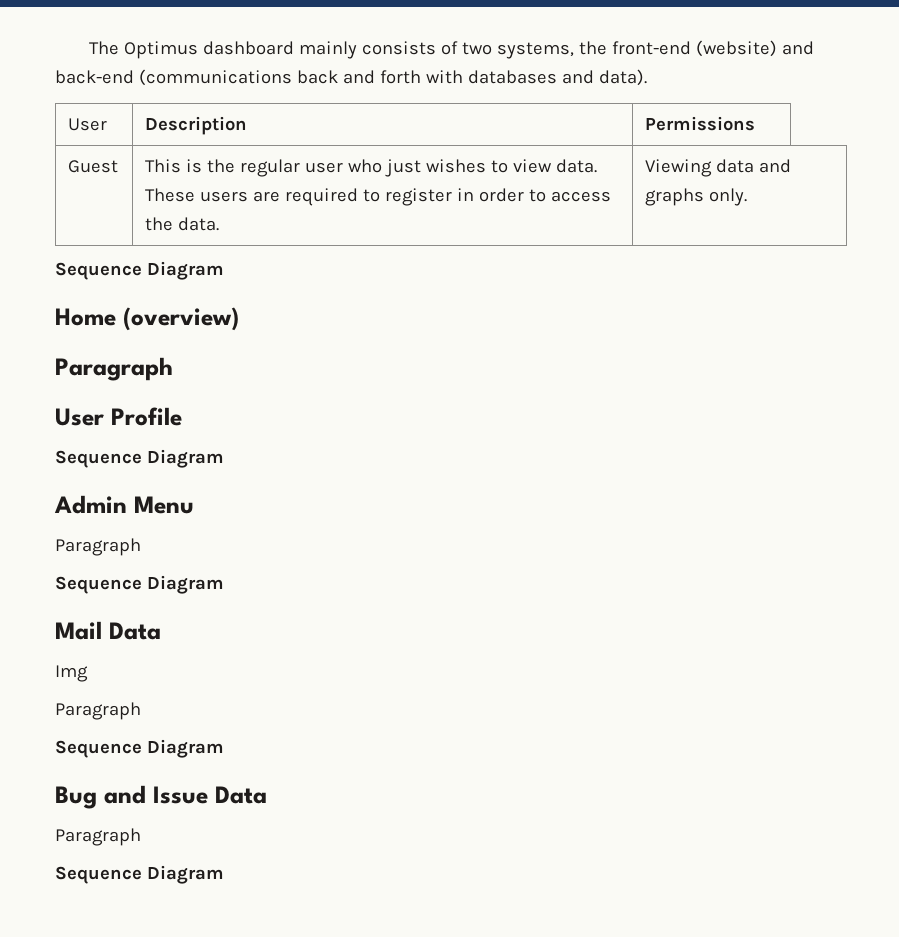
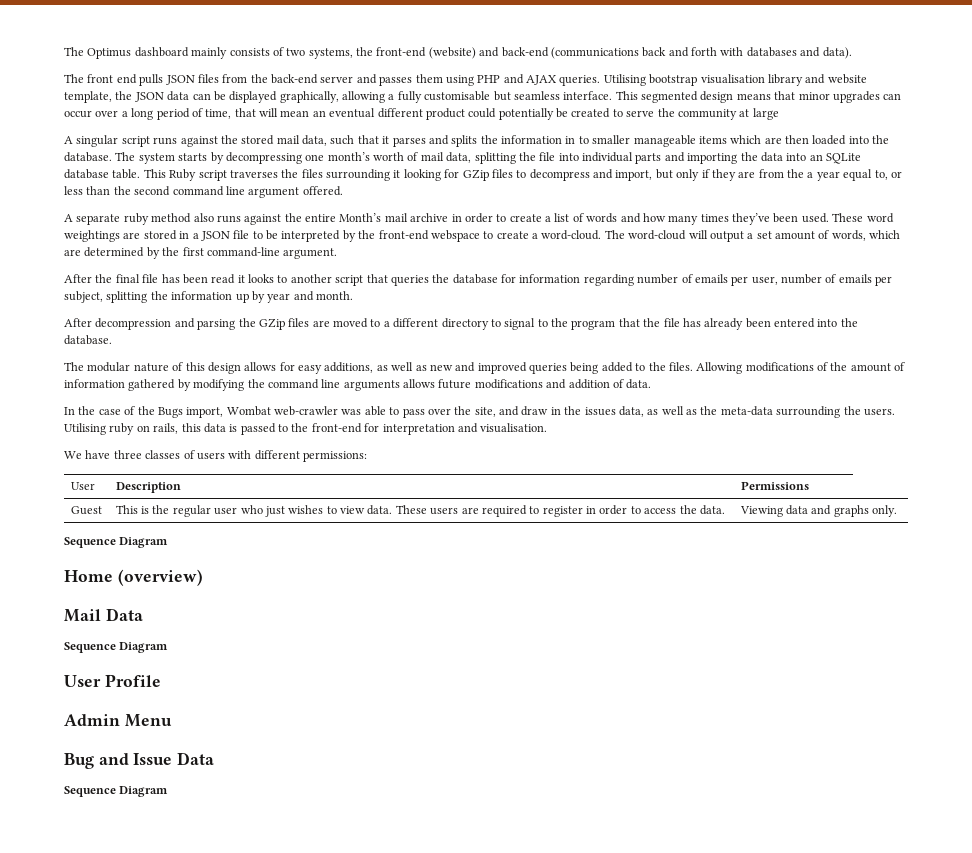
+ The front end pulls JSON files from the back-end server and passes them using PHP and AJAX queries. Utilising bootstrap visualisation library and website template, the JSON data can be displayed graphically, allowing a fully customisable but seamless interface. This segmented design means that minor upgrades can occur over a long period of time, that will mean an eventual different product could potentially be created to serve the community at large
+ A singular script runs against the stored mail data, such that it parses and splits the information in to smaller manageable items which are then loaded into the database. The system starts by decompressing one month’s worth of mail data, splitting the file into individual parts and importing the data into an SQLite database table. This Ruby script traverses the files surrounding it looking for GZip files to decompress and import, but only if they are from the a year equal to, or less than the second command line argument offered.
+ A separate ruby method also runs against the entire Month’s mail archive in order to create a list of words and how many times they’ve been used. These word weightings are stored in a JSON file to be interpreted by the front-end webspace to create a word-cloud. The word-cloud will output a set amount of words, which are determined by the first command-line argument.
+ After the final file has been read it looks to another script that queries the database for information regarding number of emails per user, number of emails per subject, splitting the information up by year and month.
+ After decompression and parsing the GZip files are moved to a different directory to signal to the program that the file has already been entered into the database.
+ The modular nature of this design allows for easy additions, as well as new and improved queries being added to the files. Allowing modifications of the amount of information gathered by modifying the command line arguments allows future modifications and addition of data.
+ In the case of the Bugs import, Wombat web-crawler was able to pass over the site, and draw in the issues data, as well as the meta-data surrounding the users. Utilising ruby on rails, this data is passed to the front-end for interpretation and visualisation.
+ We have three classes of users with different permissions:
  Home (overview)
- Paragraph
+ Mail Data
+ Sequence Diagram
  User Profile
- Sequence Diagram
  Admin Menu
- Paragraph
- Sequence Diagram
- Mail Data
- Img
- Paragraph
- Sequence Diagram
  Bug and Issue Data
- Paragraph

